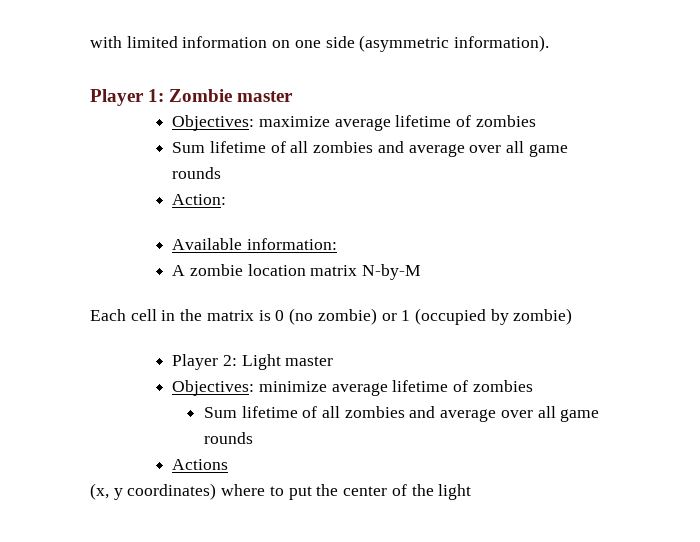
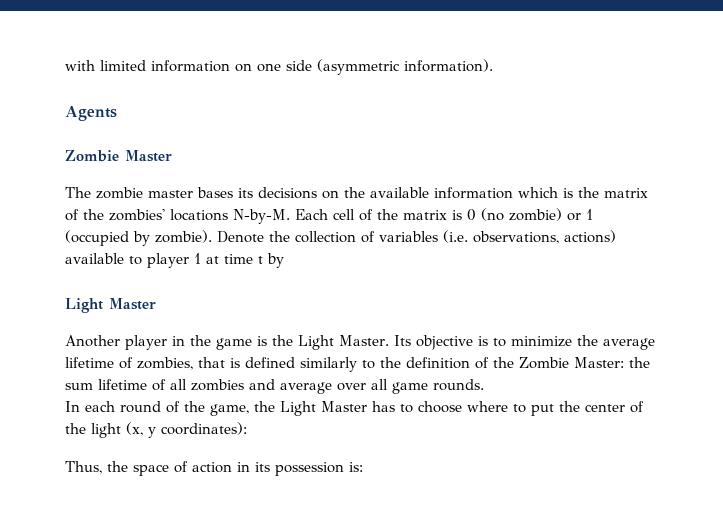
- Player 1: Zombie master
- Objectives: maximize average lifetime of zombies
- Sum lifetime of all zombies and average over all game rounds
- Action:
- Available information:
- A zombie location matrix N-by-M
- Each cell in the matrix is 0 (no zombie) or 1 (occupied by zombie)
- Player 2: Light master
- Objectives: minimize average lifetime of zombies
- Sum lifetime of all zombies and average over all game rounds
- Actions
- (x, y coordinates) where to put the center of the light
+ Agents
+ Zombie Master
+ The zombie master bases its decisions on the available information which is the matrix of the zombies' locations N-by-M. Each cell of the matrix is 0 (no zombie) or 1 (occupied by zombie). Denote the collection of variables (i.e. observations, actions) available to player 1 at time t by
+ Light Master
+ Another player in the game is the Light Master. Its objective is to minimize the average lifetime of zombies, that is defined similarly to the definition of the Zombie Master: the sum lifetime of all zombies and average over all game rounds.
+ In each round of the game, the Light Master has to choose where to put the center of the light (x, y coordinates):
+ Thus, the space of action in its possession is:

